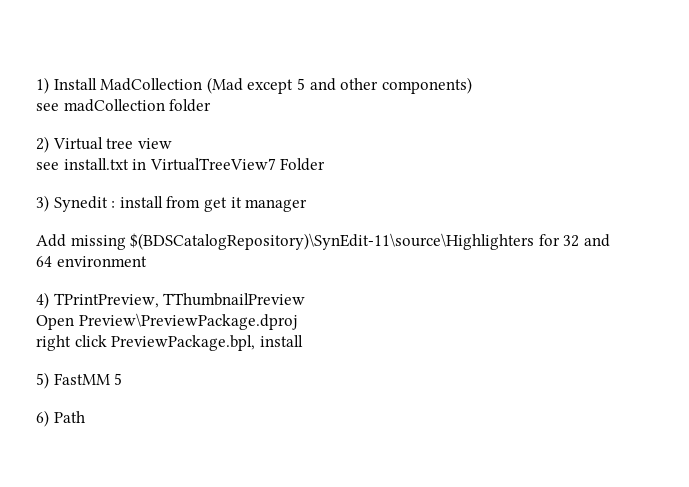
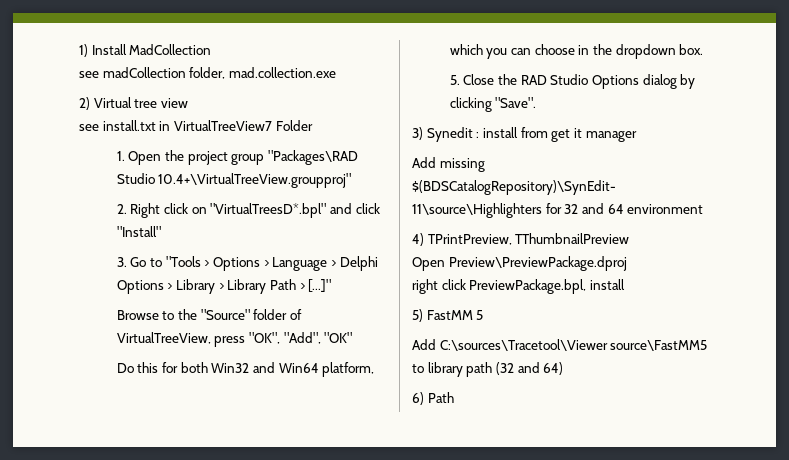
- 1) Install MadCollection (Mad except 5 and other components)
+ 1) Install MadCollection
- see madCollection folder
+ see madCollection folder, mad.collection.exe
+ 1. Open the project group "Packages\RAD Studio 10.4+\VirtualTreeView.groupproj"
+ 2. Right click on "VirtualTreesD*.bpl" and click "Install"
+ 3. Go to "Tools > Options > Language > Delphi Options > Library > Library Path > [...]"
+ Browse to the "Source" folder of VirtualTreeView, press "OK", "Add", "OK"
+ Do this for both Win32 and Win64 platform, which you can choose in the dropdown box.
+ 5. Close the RAD Studio Options dialog by clicking "Save".
+ Add C:\sources\Tracetool\Viewer source\FastMM5 to library path (32 and 64)

